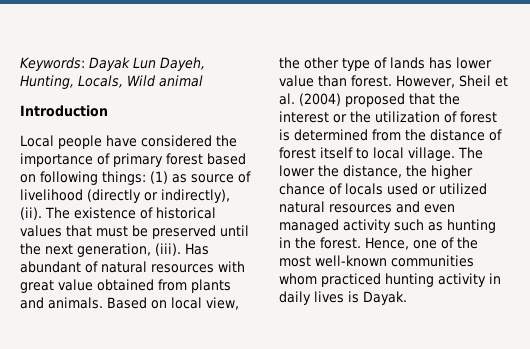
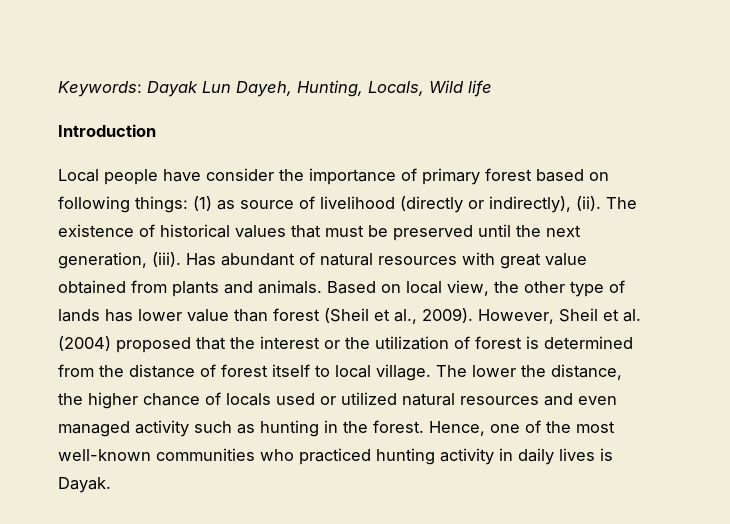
- Keywords: Dayak Lun Dayeh, Hunting, Locals, Wild animal
+ Keywords: Dayak Lun Dayeh, Hunting, Locals, Wild life
- Local people have considered the importance of primary forest based on following things: (1) as source of livelihood (directly or indirectly), (ii).
+ Local people have consider the importance of primary forest based on following things: (1) as source of livelihood (directly or indirectly), (ii).
- Based on local view, the other type of lands has lower value than forest.
+ Based on local view, the other type of lands has lower value than forest (Sheil et al., 2009).
- Hence, one of the most well-known communities whom practiced hunting activity in daily lives is Dayak.
+ Hence, one of the most well-known communities who practiced hunting activity in daily lives is Dayak.

